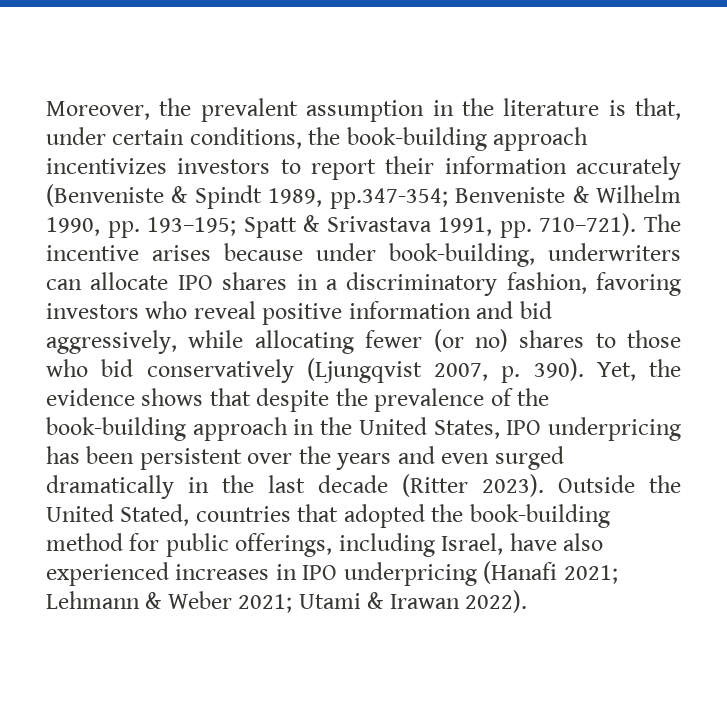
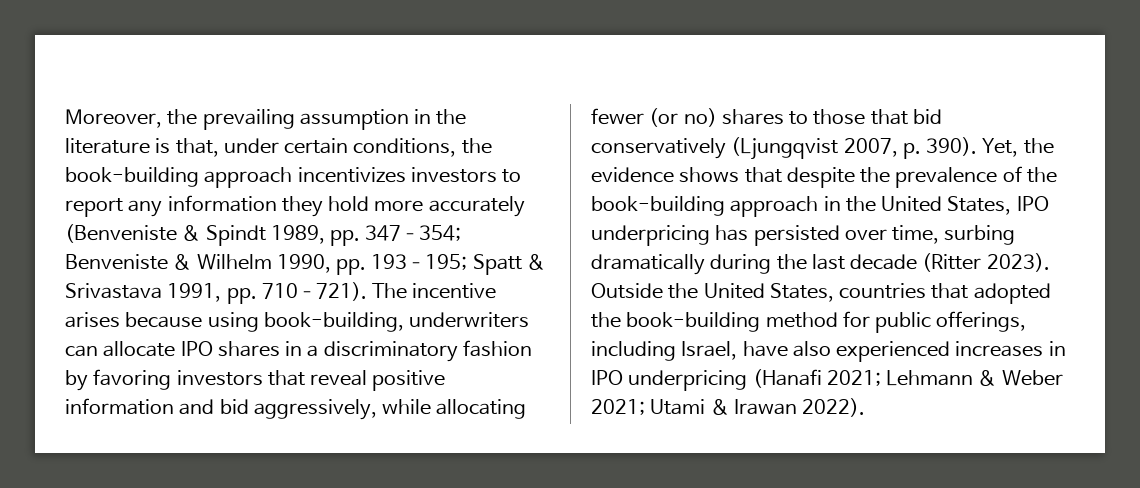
- Moreover, the prevalent assumption in the literature is that, under certain conditions, the book-building approach incentivizes investors to report their information accurately (Benveniste & Spindt 1989, pp.347-354; Benveniste & Wilhelm 1990, pp. 193–195; Spatt & Srivastava 1991, pp. 710–721).
+ Moreover, the prevailing assumption in the literature is that, under certain conditions, the book-building approach incentivizes investors to report any information they hold more accurately (Benveniste & Spindt 1989, pp. 347–354; Benveniste & Wilhelm 1990, pp. 193–195; Spatt & Srivastava 1991, pp. 710–721).
- The incentive arises because under book-building, underwriters can allocate IPO shares in a discriminatory fashion, favoring investors who reveal positive information and bid aggressively, while allocating fewer (or no) shares to those who bid conservatively (Ljungqvist 2007, p. 390).
+ The incentive arises because using book-building, underwriters can allocate IPO shares in a discriminatory fashion by favoring investors that reveal positive information and bid aggressively, while allocating fewer (or no) shares to those that bid conservatively (Ljungqvist 2007, p. 390).
- Yet, the evidence shows that despite the prevalence of the book-building approach in the United States, IPO underpricing has been persistent over the years and even surged dramatically in the last decade (Ritter 2023).
+ Yet, the evidence shows that despite the prevalence of the book-building approach in the United States, IPO underpricing has persisted over time, surbing dramatically during the last decade (Ritter 2023).
- Outside the United Stated, countries that adopted the book-building method for public offerings, including Israel, have also experienced increases in IPO underpricing (Hanafi 2021; Lehmann & Weber 2021; Utami & Irawan 2022).
+ Outside the United States, countries that adopted the book-building method for public offerings, including Israel, have also experienced increases in IPO underpricing (Hanafi 2021; Lehmann & Weber 2021; Utami & Irawan 2022).

